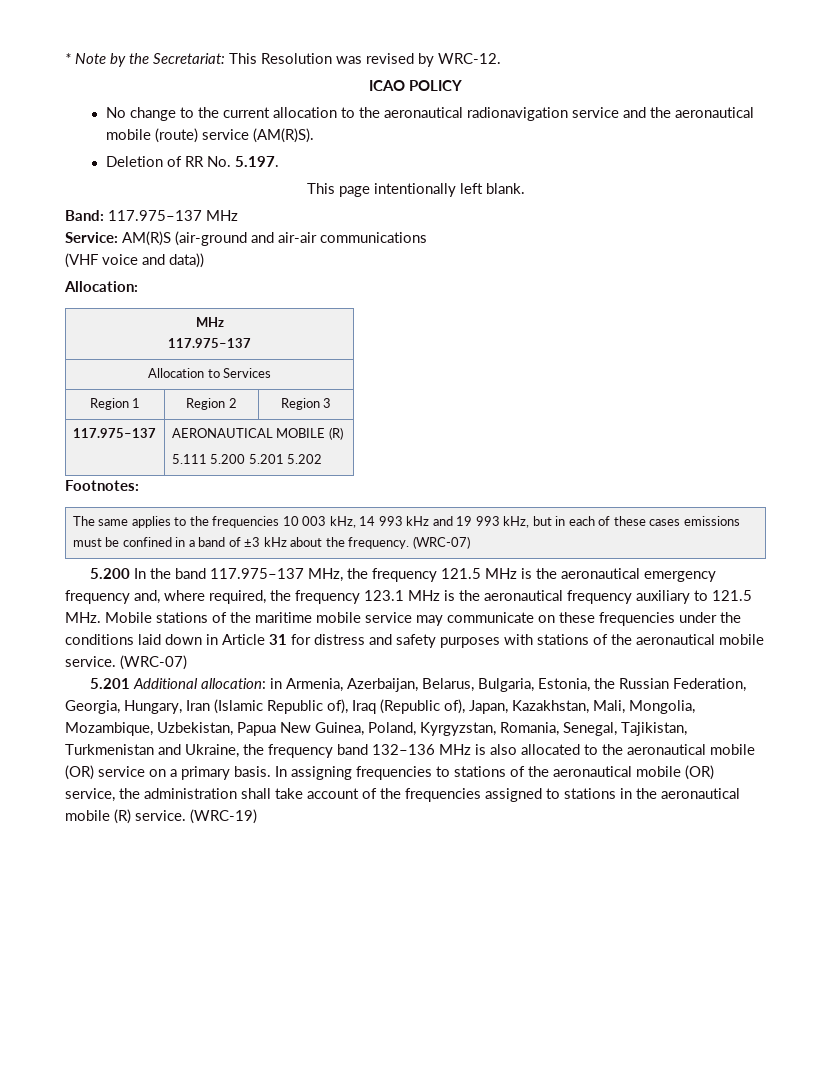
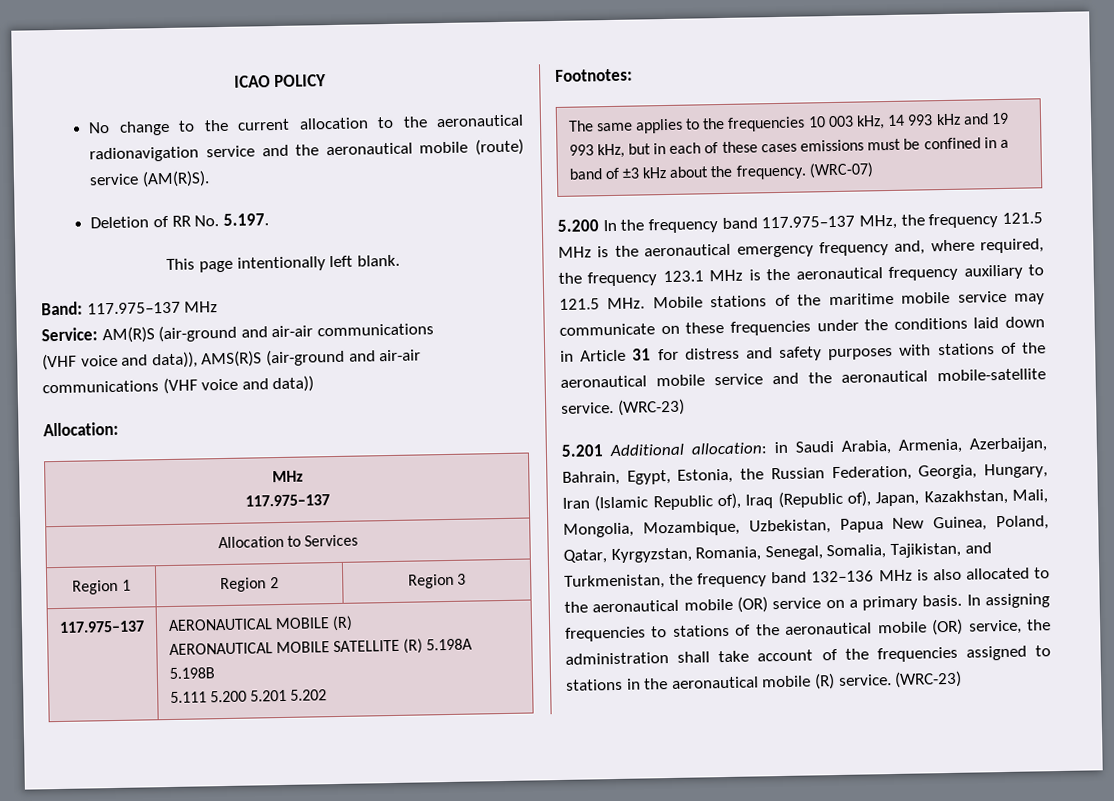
- * Note by the Secretariat: This Resolution was revised by WRC-12.
- (VHF voice and data))
+ (VHF voice and data)), AMS(R)S (air-ground and air-air communications (VHF voice and data))
  117.975–137 | AERONAUTICAL MOBILE (R)
+ AERONAUTICAL MOBILE SATELLITE (R) 5.198A 5.198B
- 5.200 In the band 117.975–137 MHz, the frequency 121.5 MHz is the aeronautical emergency frequency and, where required, the frequency 123.1 MHz is the aeronautical frequency auxiliary to 121.5 MHz. Mobile stations of the maritime mobile service may communicate on these frequencies under the conditions laid down in Article 31 for distress and safety purposes with stations of the aeronautical mobile service. (WRC-07)
- 5.201 Additional allocation: in Armenia, Azerbaijan, Belarus, Bulgaria, Estonia, the Russian Federation, Georgia, Hungary, Iran (Islamic Republic of), Iraq (Republic of), Japan, Kazakhstan, Mali, Mongolia, Mozambique, Uzbekistan, Papua New Guinea, Poland, Kyrgyzstan, Romania, Senegal, Tajikistan, Turkmenistan and Ukraine, the frequency band 132–136 MHz is also allocated to the aeronautical mobile (OR) service on a primary basis.
+ 5.200 In the frequency band 117.975–137 MHz, the frequency 121.5 MHz is the aeronautical emergency frequency and, where required, the frequency 123.1 MHz is the aeronautical frequency auxiliary to 121.5 MHz. Mobile stations of the maritime mobile service may communicate on these frequencies under the conditions laid down in Article 31 for distress and safety purposes with stations of the aeronautical mobile service and the aeronautical mobile-satellite service. (WRC-23)
+ 5.201 Additional allocation: in Saudi Arabia, Armenia, Azerbaijan, Bahrain, Egypt, Estonia, the Russian Federation, Georgia, Hungary, Iran (Islamic Republic of), Iraq (Republic of), Japan, Kazakhstan, Mali, Mongolia, Mozambique, Uzbekistan, Papua New Guinea, Poland, Qatar, Kyrgyzstan, Romania, Senegal, Somalia, Tajikistan, and Turkmenistan, the frequency band 132–136 MHz is also allocated to the aeronautical mobile (OR) service on a primary basis.
- In assigning frequencies to stations of the aeronautical mobile (OR) service, the administration shall take account of the frequencies assigned to stations in the aeronautical mobile (R) service. (WRC-19)
+ In assigning frequencies to stations of the aeronautical mobile (OR) service, the administration shall take account of the frequencies assigned to stations in the aeronautical mobile (R) service. (WRC-23)

